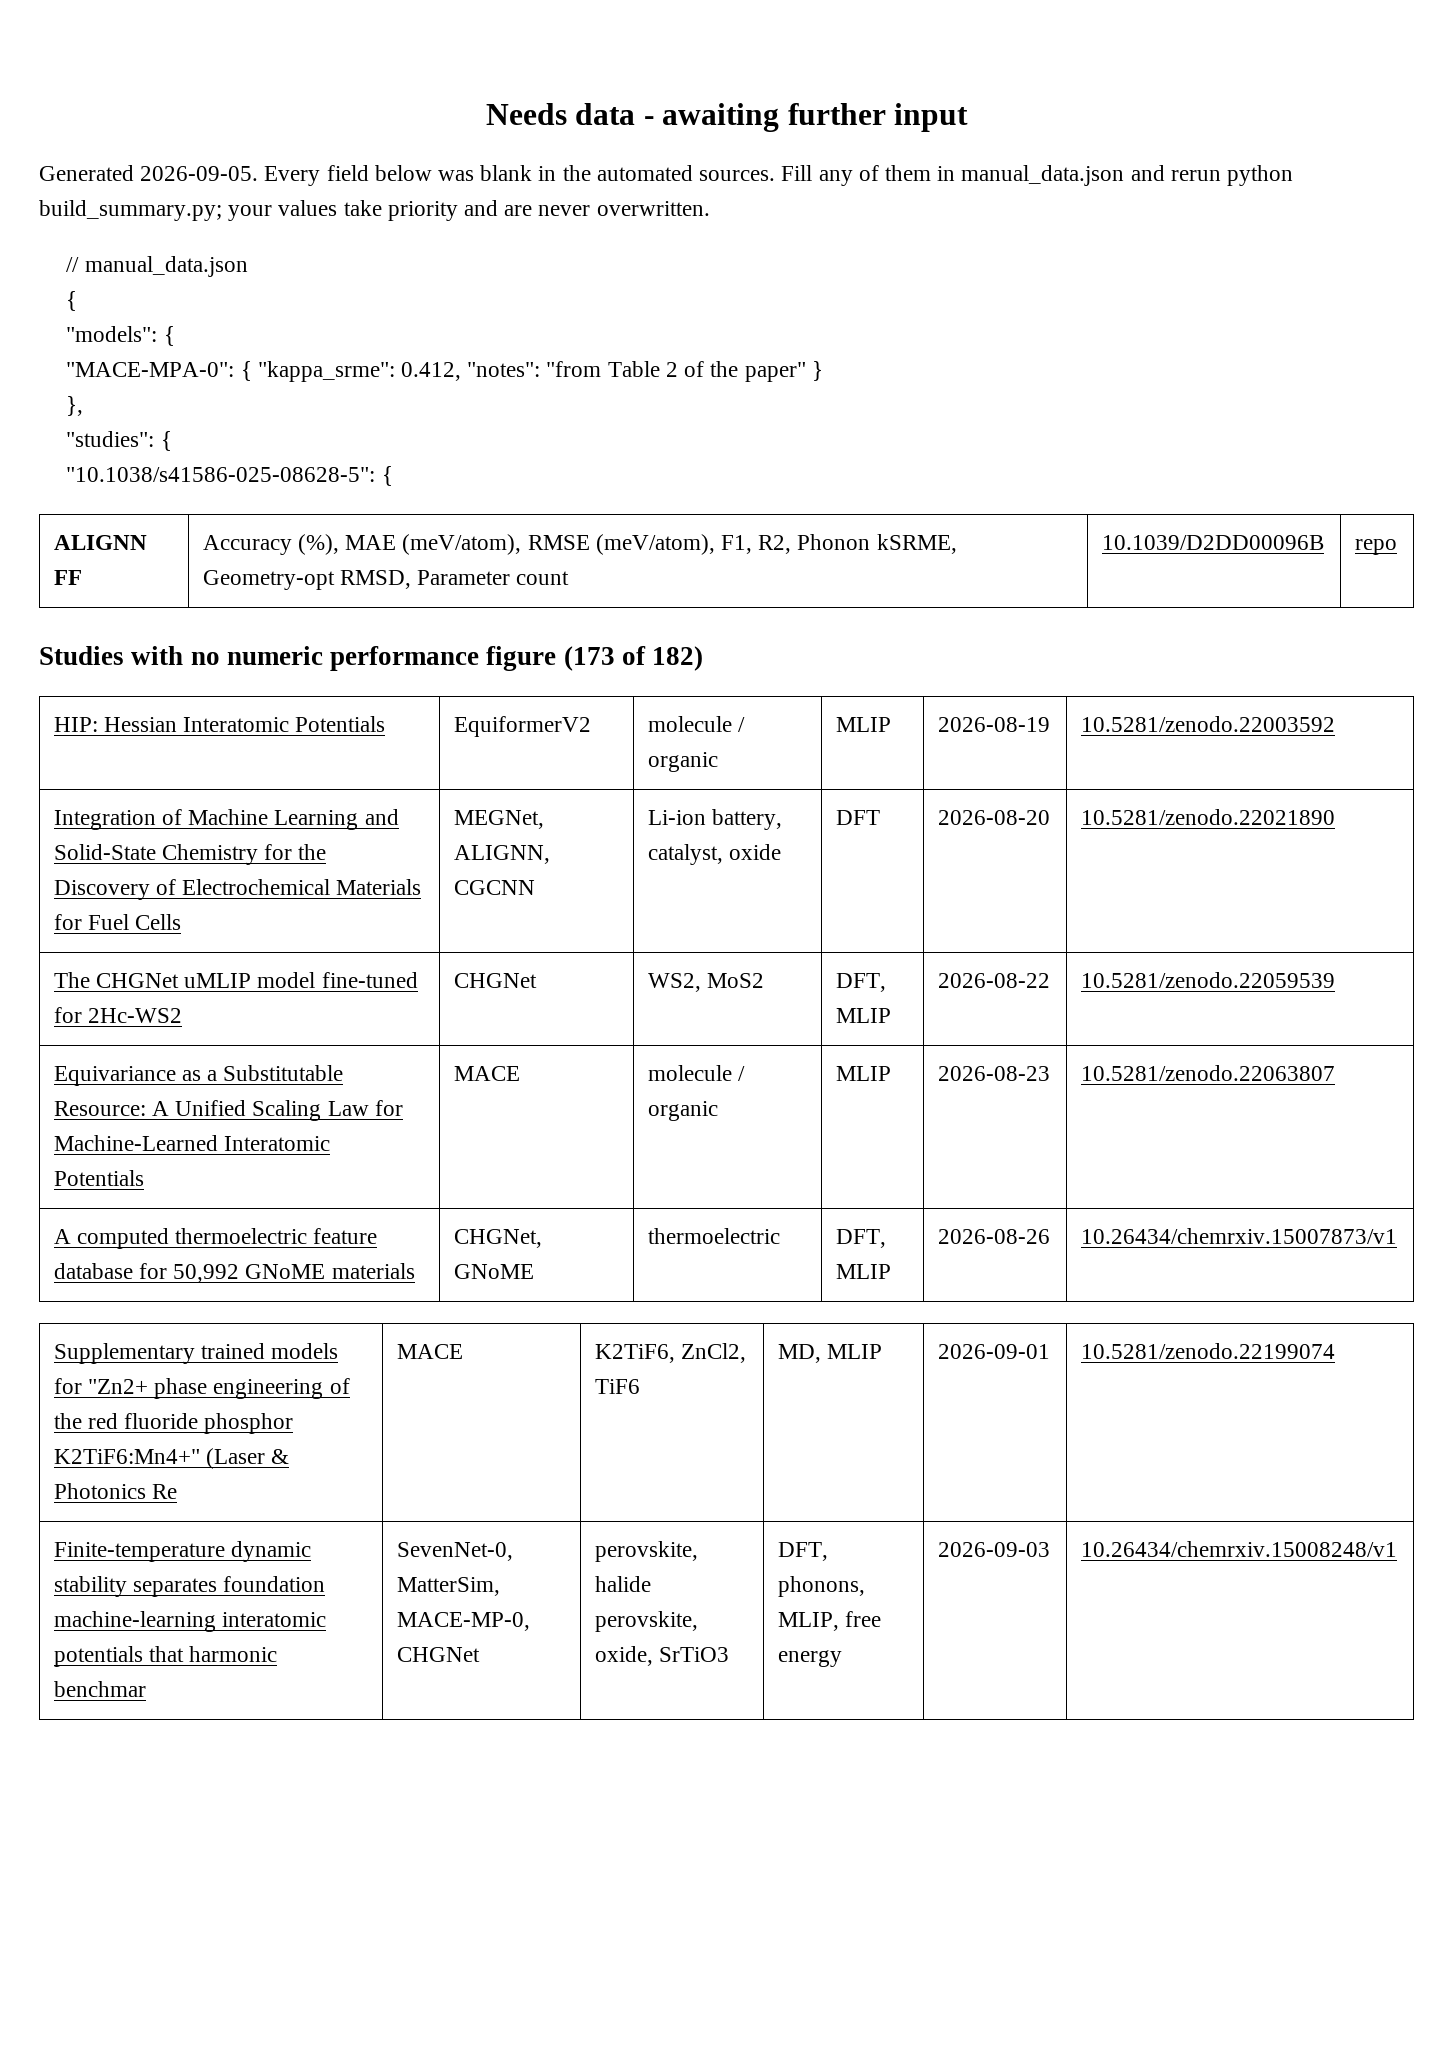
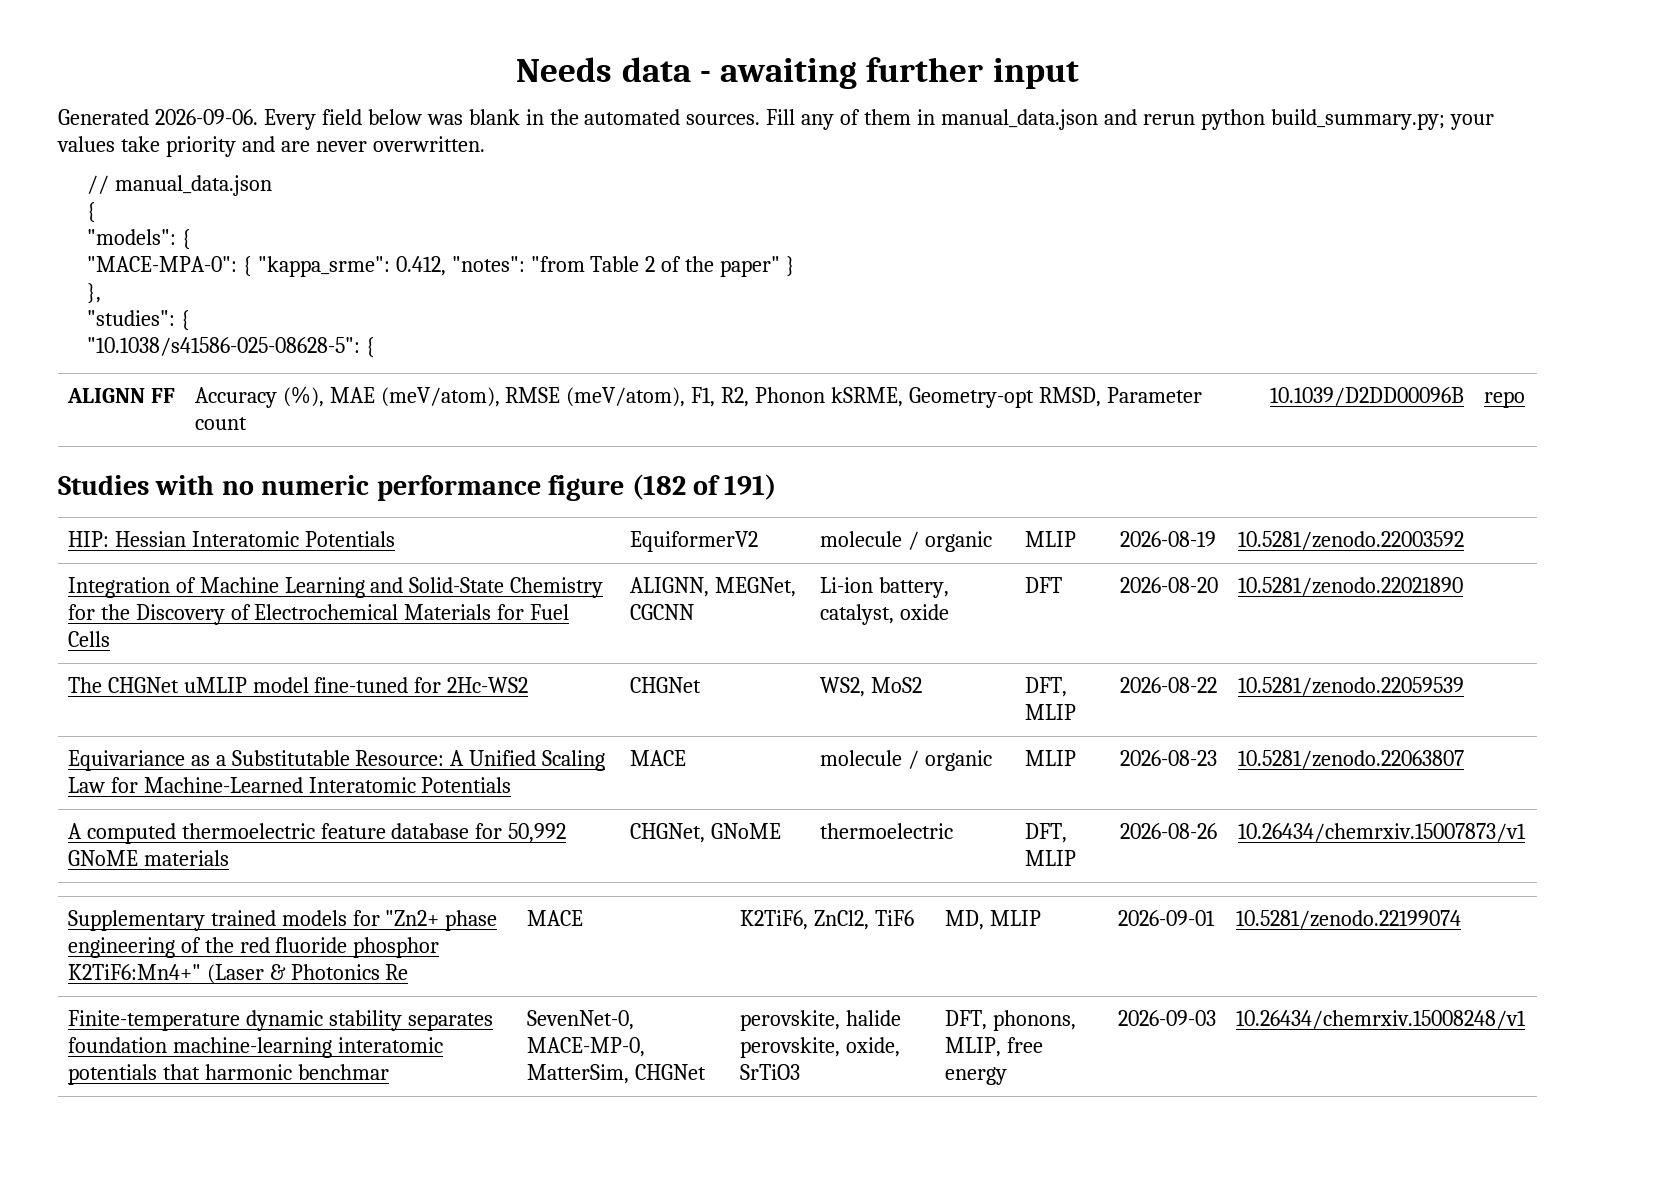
- Generated 2026-09-05.
+ Generated 2026-09-06.
- Studies with no numeric performance figure (173 of 182)
+ Studies with no numeric performance figure (182 of 191)
- Integration of Machine Learning and Solid-State Chemistry for the Discovery of Electrochemical Materials for Fuel Cells | MEGNet, ALIGNN, CGCNN | Li-ion battery, catalyst, oxide | DFT | 2026-08-20 | 10.5281/zenodo.22021890
+ Integration of Machine Learning and Solid-State Chemistry for the Discovery of Electrochemical Materials for Fuel Cells | ALIGNN, MEGNet, CGCNN | Li-ion battery, catalyst, oxide | DFT | 2026-08-20 | 10.5281/zenodo.22021890
- Finite-temperature dynamic stability separates foundation machine-learning interatomic potentials that harmonic benchmar | SevenNet-0, MatterSim, MACE-MP-0, CHGNet | perovskite, halide perovskite, oxide, SrTiO3 | DFT, phonons, MLIP, free energy | 2026-09-03 | 10.26434/chemrxiv.15008248/v1
+ Finite-temperature dynamic stability separates foundation machine-learning interatomic potentials that harmonic benchmar | SevenNet-0, MACE-MP-0, MatterSim, CHGNet | perovskite, halide perovskite, oxide, SrTiO3 | DFT, phonons, MLIP, free energy | 2026-09-03 | 10.26434/chemrxiv.15008248/v1

